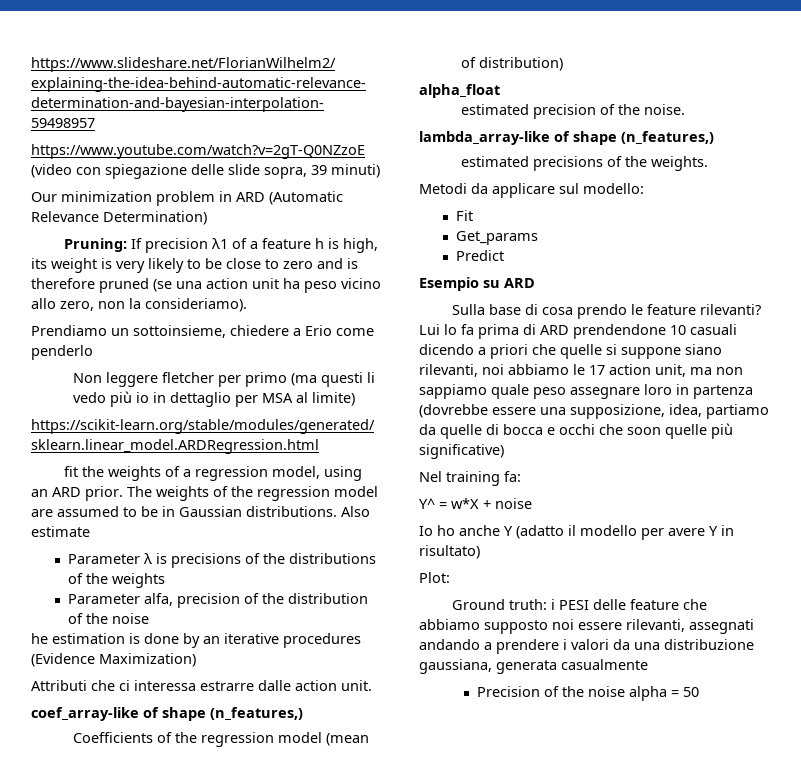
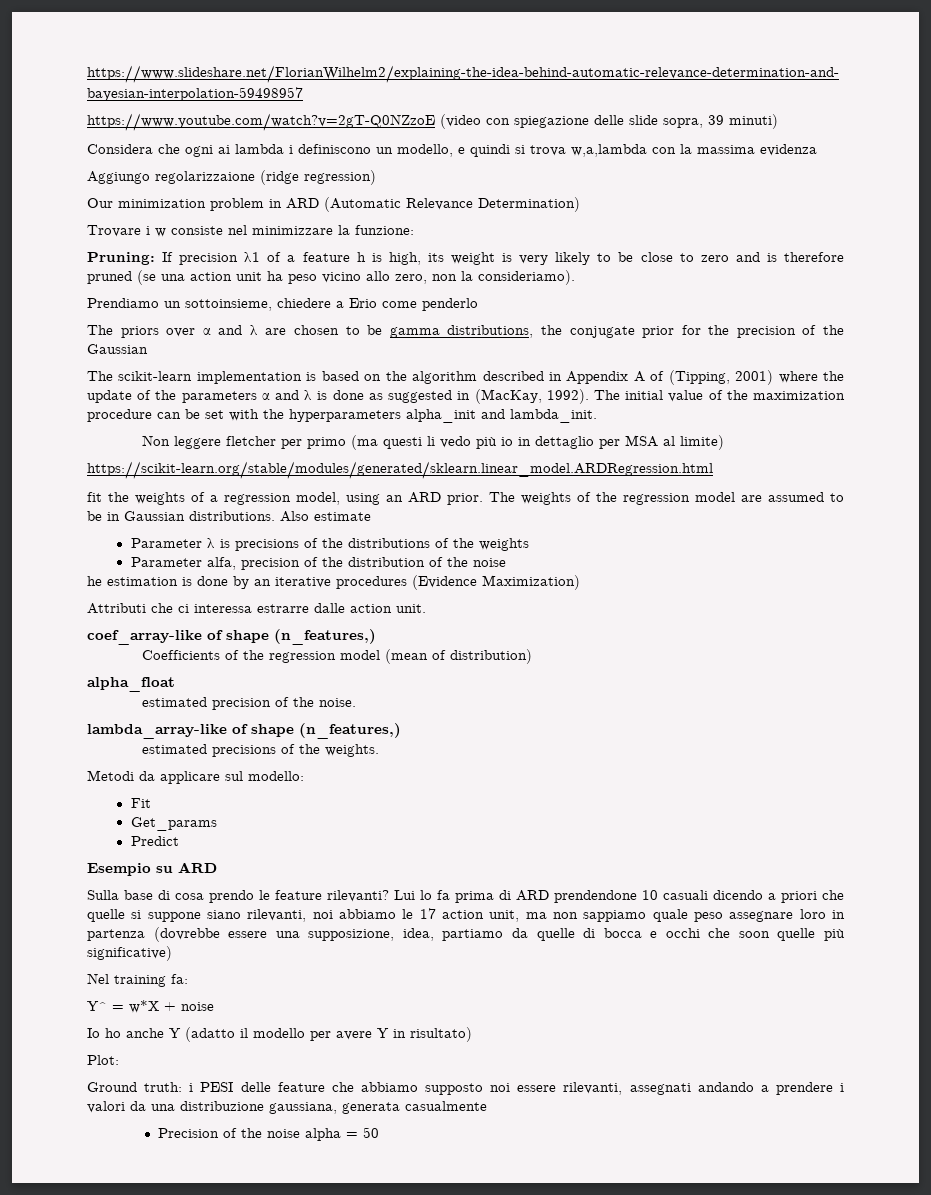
+ Considera che ogni ai lambda i definiscono un modello, e quindi si trova w,a,lambda con la massima evidenza
+ Aggiungo regolarizzaione (ridge regression)
+ Trovare i w consiste nel minimizzare la funzione:
+ The priors over α and λ are chosen to be gamma distributions, the conjugate prior for the precision of the Gaussian
+ The scikit-learn implementation is based on the algorithm described in Appendix A of (Tipping, 2001) where the update of the parameters α and λ is done as suggested in (MacKay, 1992). The initial value of the maximization procedure can be set with the hyperparameters alpha_init and lambda_init.

